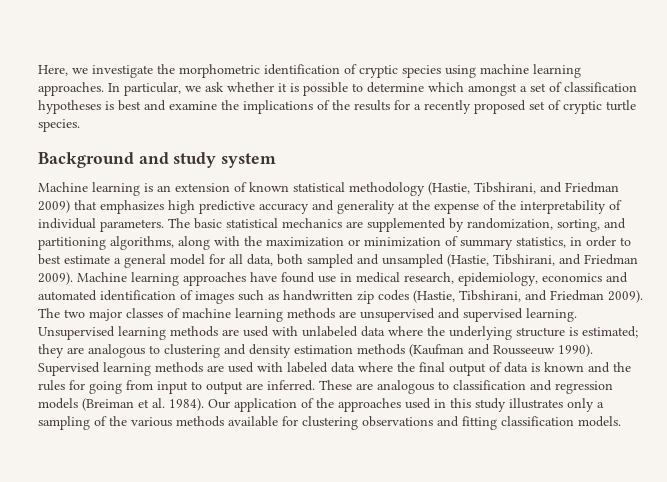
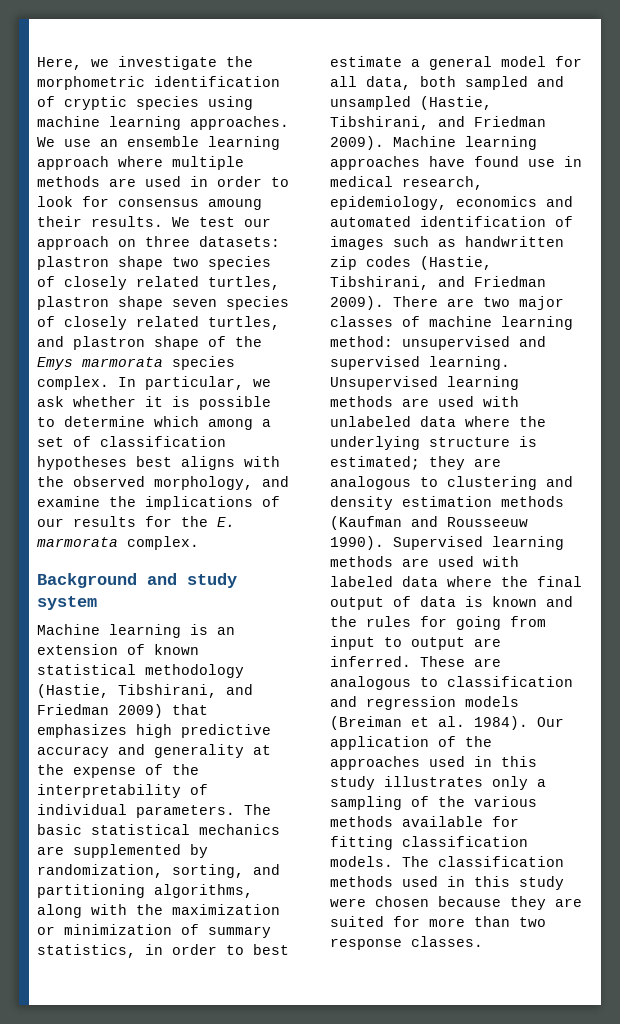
+ We use an ensemble learning approach where multiple methods are used in order to look for consensus amoung their results. We test our approach on three datasets: plastron shape two species of closely related turtles, plastron shape seven species of closely related turtles, and plastron shape of the Emys marmorata species complex.
- In particular, we ask whether it is possible to determine which amongst a set of classification hypotheses is best and examine the implications of the results for a recently proposed set of cryptic turtle species.
+ In particular, we ask whether it is possible to determine which among a set of classification hypotheses best aligns with the observed morphology, and examine the implications of our results for the E. marmorata complex.
- The two major classes of machine learning methods are unsupervised and supervised learning.
+ There are two major classes of machine learning method: unsupervised and supervised learning.
- Our application of the approaches used in this study illustrates only a sampling of the various methods available for clustering observations and fitting classification models.
+ Our application of the approaches used in this study illustrates only a sampling of the various methods available for fitting classification models. The classification methods used in this study were chosen because they are suited for more than two response classes.

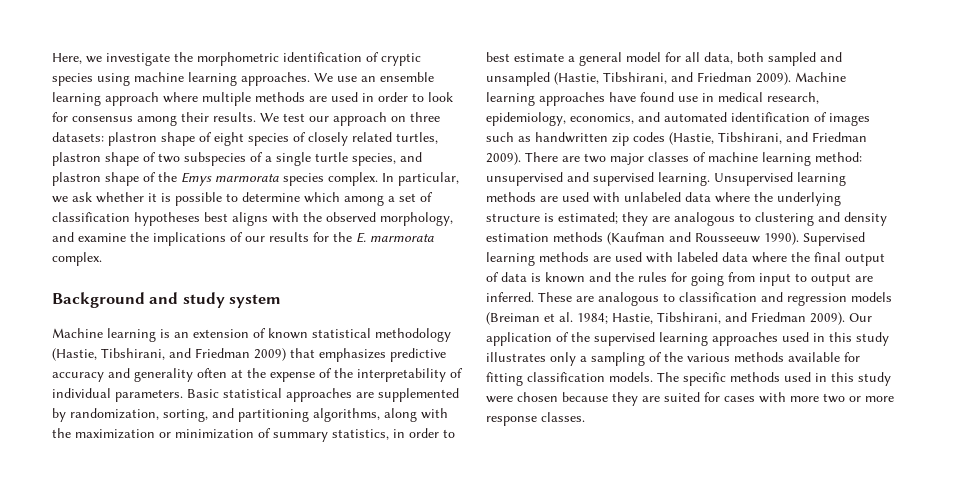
- We use an ensemble learning approach where multiple methods are used in order to look for consensus amoung their results.
+ We use an ensemble learning approach where multiple methods are used in order to look for consensus among their results.
- We test our approach on three datasets: plastron shape two species of closely related turtles, plastron shape seven species of closely related turtles, and plastron shape of the Emys marmorata species complex.
+ We test our approach on three datasets: plastron shape of eight species of closely related turtles, plastron shape of two subspecies of a single turtle species, and plastron shape of the Emys marmorata species complex.
- Machine learning is an extension of known statistical methodology (Hastie, Tibshirani, and Friedman 2009) that emphasizes high predictive accuracy and generality at the expense of the interpretability of individual parameters.
+ Machine learning is an extension of known statistical methodology (Hastie, Tibshirani, and Friedman 2009) that emphasizes predictive accuracy and generality often at the expense of the interpretability of individual parameters.
- The basic statistical mechanics are supplemented by randomization, sorting, and partitioning algorithms, along with the maximization or minimization of summary statistics, in order to best estimate a general model for all data, both sampled and unsampled (Hastie, Tibshirani, and Friedman 2009).
+ Basic statistical approaches are supplemented by randomization, sorting, and partitioning algorithms, along with the maximization or minimization of summary statistics, in order to best estimate a general model for all data, both sampled and unsampled (Hastie, Tibshirani, and Friedman 2009).
- Machine learning approaches have found use in medical research, epidemiology, economics and automated identification of images such as handwritten zip codes (Hastie, Tibshirani, and Friedman 2009).
+ Machine learning approaches have found use in medical research, epidemiology, economics, and automated identification of images such as handwritten zip codes (Hastie, Tibshirani, and Friedman 2009).
- These are analogous to classification and regression models (Breiman et al. 1984).
+ These are analogous to classification and regression models (Breiman et al. 1984; Hastie, Tibshirani, and Friedman 2009).
- Our application of the approaches used in this study illustrates only a sampling of the various methods available for fitting classification models.
+ Our application of the supervised learning approaches used in this study illustrates only a sampling of the various methods available for fitting classification models.
- The classification methods used in this study were chosen because they are suited for more than two response classes.
+ The specific methods used in this study were chosen because they are suited for cases with more two or more response classes.

